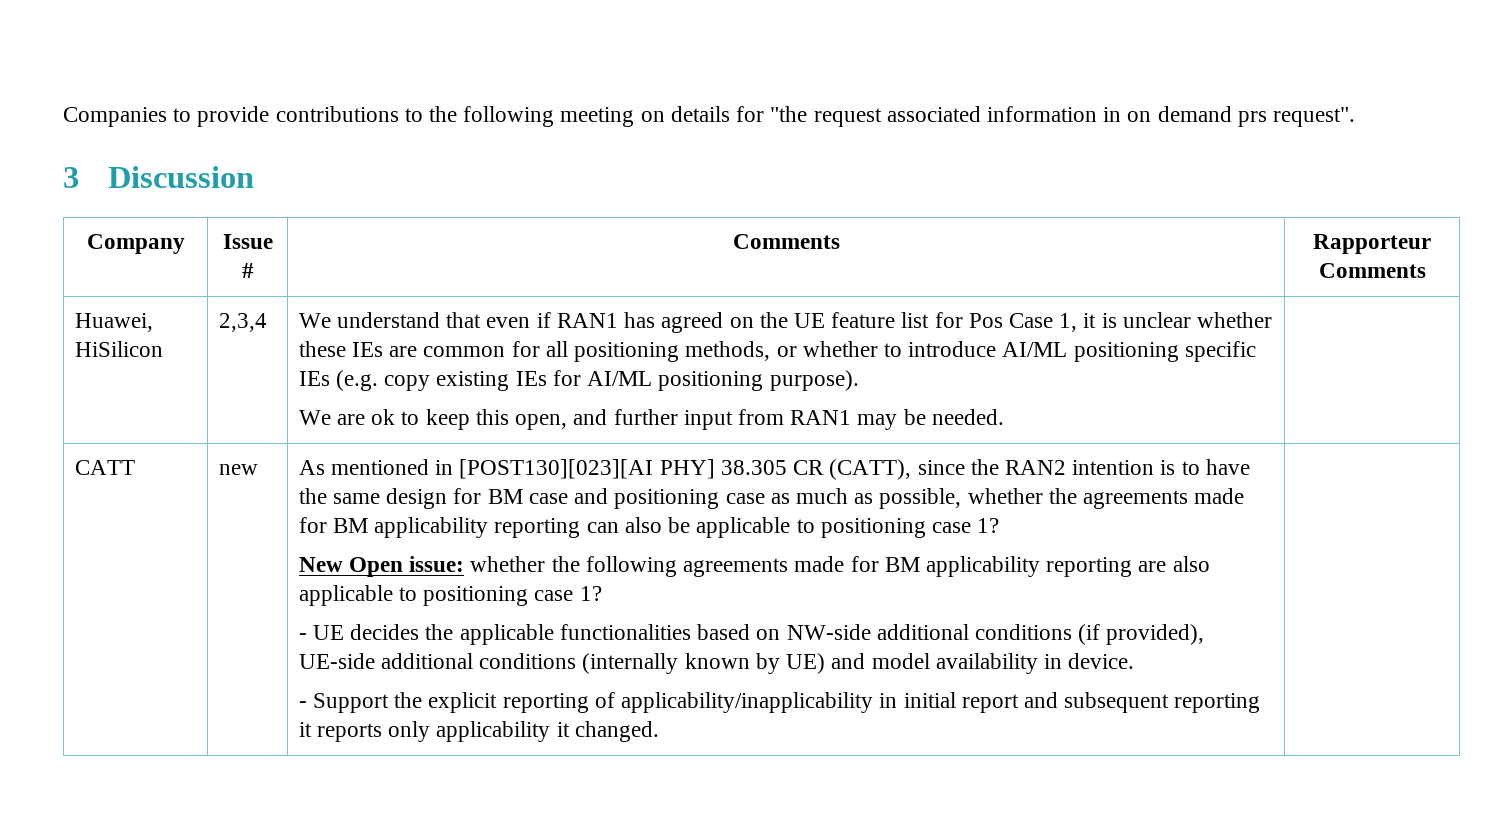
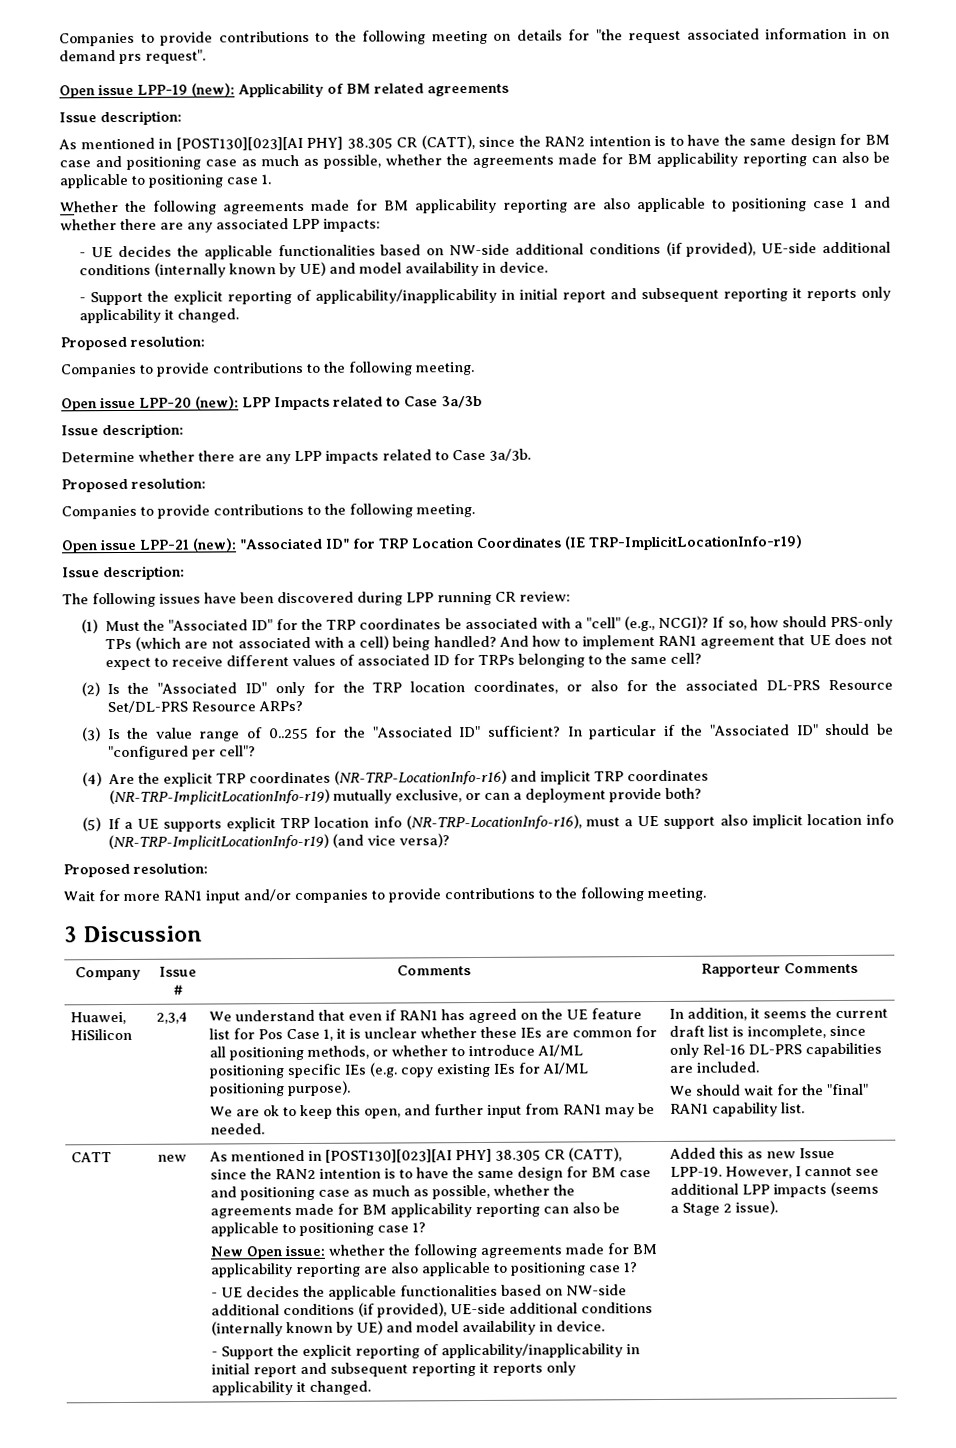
+ Open issue LPP-19 (new): Applicability of BM related agreements
+ Issue description:
+ As mentioned in [POST130][023][AI PHY] 38.305 CR (CATT), since the RAN2 intention is to have the same design for BM case and positioning case as much as possible, whether the agreements made for BM applicability reporting can also be applicable to positioning case 1.
+ Whether the following agreements made for BM applicability reporting are also applicable to positioning case 1 and whether there are any associated LPP impacts:
+ - UE decides the applicable functionalities based on NW-side additional conditions (if provided), UE-side additional conditions (internally known by UE) and model availability in device.
+ - Support the explicit reporting of applicability/inapplicability in initial report and subsequent reporting it reports only applicability it changed.
+ Proposed resolution:
+ Companies to provide contributions to the following meeting.
+ Open issue LPP-20 (new): LPP Impacts related to Case 3a/3b
+ Issue description:
+ Determine whether there are any LPP impacts related to Case 3a/3b.
+ Proposed resolution:
+ Companies to provide contributions to the following meeting.
+ Open issue LPP-21 (new): "Associated ID" for TRP Location Coordinates (IE TRP-ImplicitLocationInfo-r19)
+ Issue description:
+ The following issues have been discovered during LPP running CR review:
+ (1) Must the "Associated ID" for the TRP coordinates be associated with a "cell" (e.g., NCGI)? If so, how should PRS-only TPs (which are not associated with a cell) being handled? And how to implement RAN1 agreement that UE does not expect to receive different values of associated ID for TRPs belonging to the same cell?
+ (2) Is the "Associated ID" only for the TRP location coordinates, or also for the associated DL-PRS Resource Set/DL-PRS Resource ARPs?
+ (3) Is the value range of 0..255 for the "Associated ID" sufficient? In particular if the "Associated ID" should be "configured per cell"?
+ (4) Are the explicit TRP coordinates (NR-TRP-LocationInfo-r16) and implicit TRP coordinates (NR-TRP-ImplicitLocationInfo-r19) mutually exclusive, or can a deployment provide both?
+ (5) If a UE supports explicit TRP location info (NR-TRP-LocationInfo-r16), must a UE support also implicit location info (NR-TRP-ImplicitLocationInfo-r19) (and vice versa)?
+ Proposed resolution:
+ Wait for more RAN1 input and/or companies to provide contributions to the following meeting.
+ In addition, it seems the current draft list is incomplete, since only Rel-16 DL-PRS capabilities are included.
+ We should wait for the "final" RAN1 capability list.
+ Added this as new Issue LPP-19. However, I cannot see additional LPP impacts (seems a Stage 2 issue).

